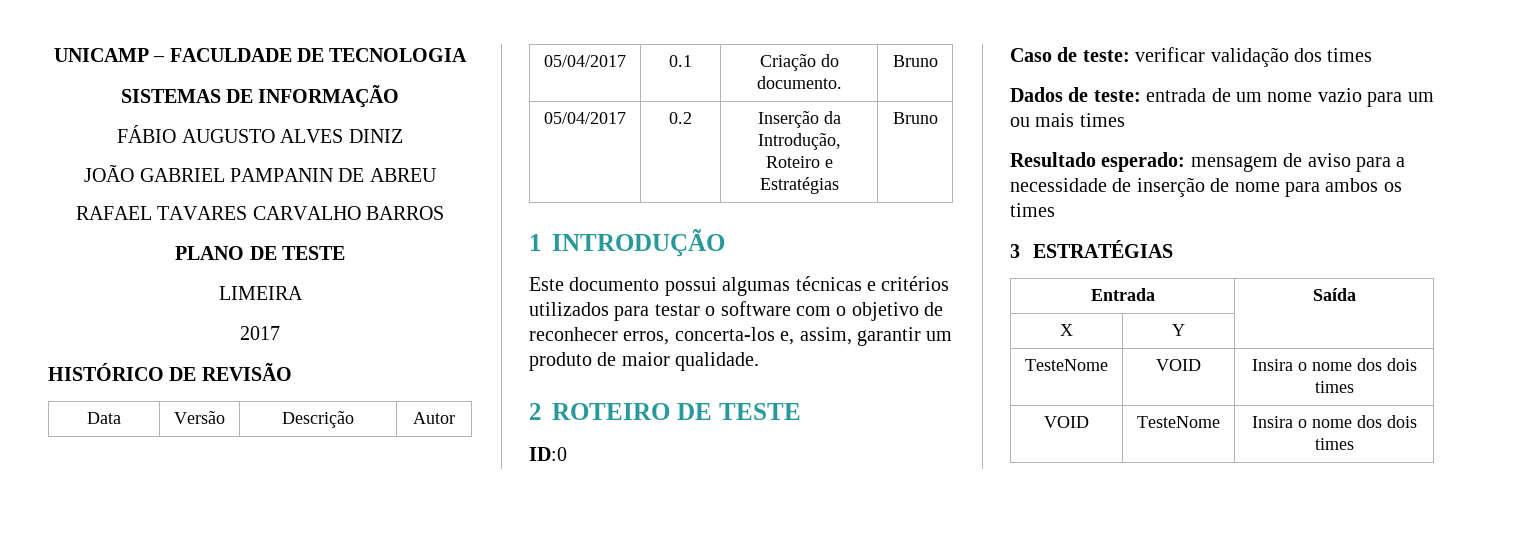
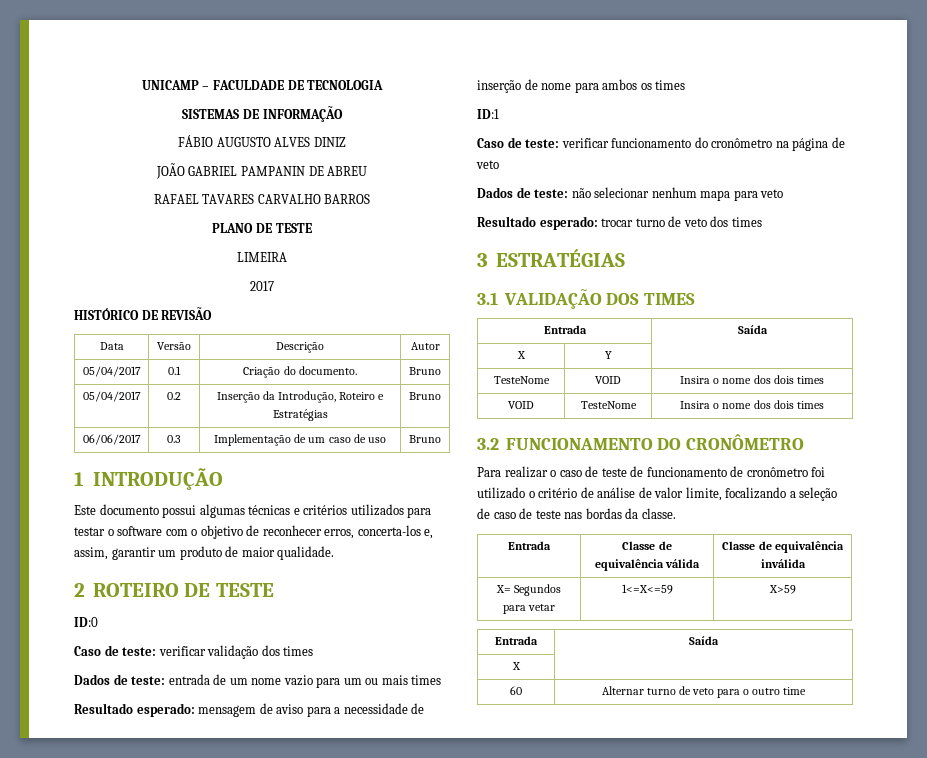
+ 06/06/2017 | 0.3 | Implementação de um caso de uso | Bruno
+ ID:1
+ Caso de teste: verificar funcionamento do cronômetro na página de veto
+ Dados de teste: não selecionar nenhum mapa para veto
+ Resultado esperado: trocar turno de veto dos times
  3 ESTRATÉGIAS
+ 3.1 VALIDAÇÃO DOS TIMES
+ 3.2 FUNCIONAMENTO DO CRONÔMETRO
+ Para realizar o caso de teste de funcionamento de cronômetro foi utilizado o critério de análise de valor limite, focalizando a seleção de caso de teste nas bordas da classe.
+ Entrada | Classe de equivalência válida | Classe de equivalência inválida
+ X= Segundos para vetar | 1<=X<=59 | X>59
+ Entrada | Saída
+ X |
+ 60 | Alternar turno de veto para o outro time

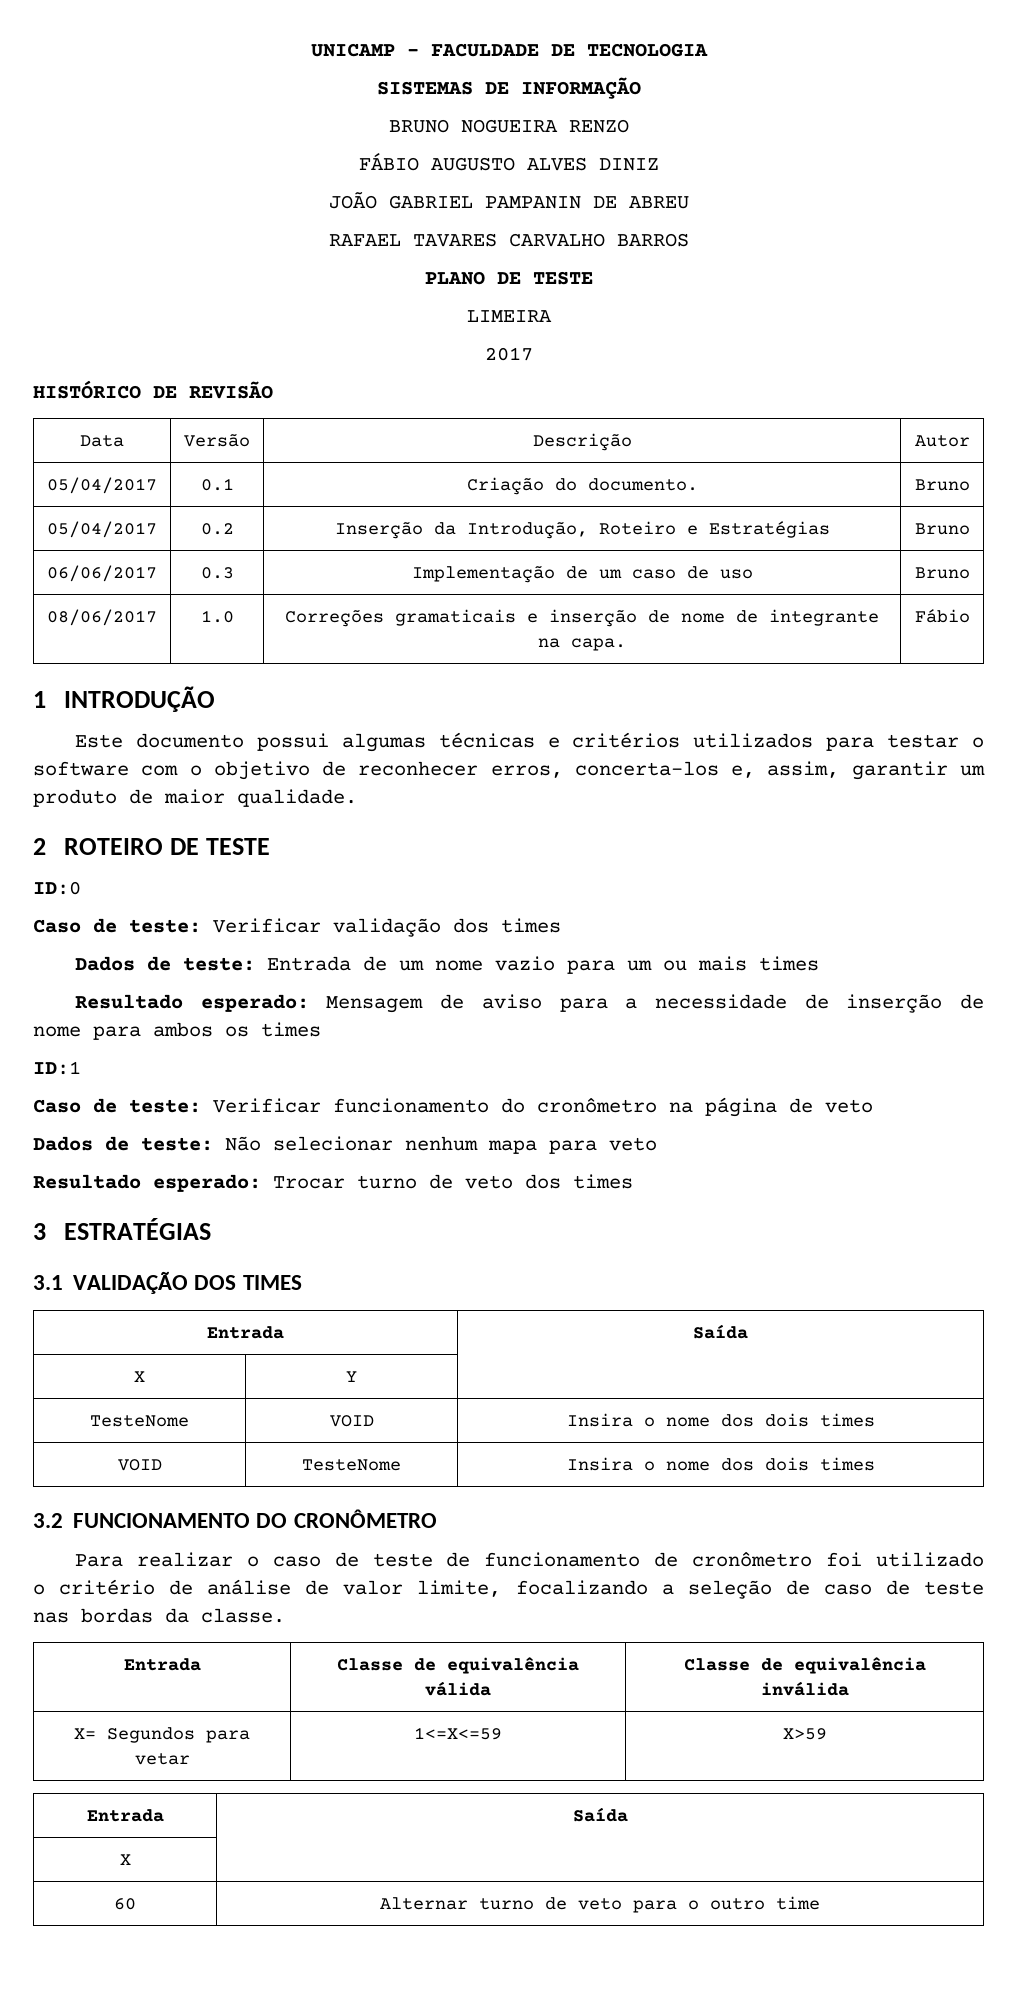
+ BRUNO NOGUEIRA RENZO
+ 08/06/2017 | 1.0 | Correções gramaticais e inserção de nome de integrante na capa. | Fábio
- Caso de teste: verificar validação dos times
+ Caso de teste: Verificar validação dos times
- Dados de teste: entrada de um nome vazio para um ou mais times
+ Dados de teste: Entrada de um nome vazio para um ou mais times
- Resultado esperado: mensagem de aviso para a necessidade de inserção de nome para ambos os times
+ Resultado esperado: Mensagem de aviso para a necessidade de inserção de nome para ambos os times
- Caso de teste: verificar funcionamento do cronômetro na página de veto
+ Caso de teste: Verificar funcionamento do cronômetro na página de veto
- Dados de teste: não selecionar nenhum mapa para veto
+ Dados de teste: Não selecionar nenhum mapa para veto
- Resultado esperado: trocar turno de veto dos times
+ Resultado esperado: Trocar turno de veto dos times

